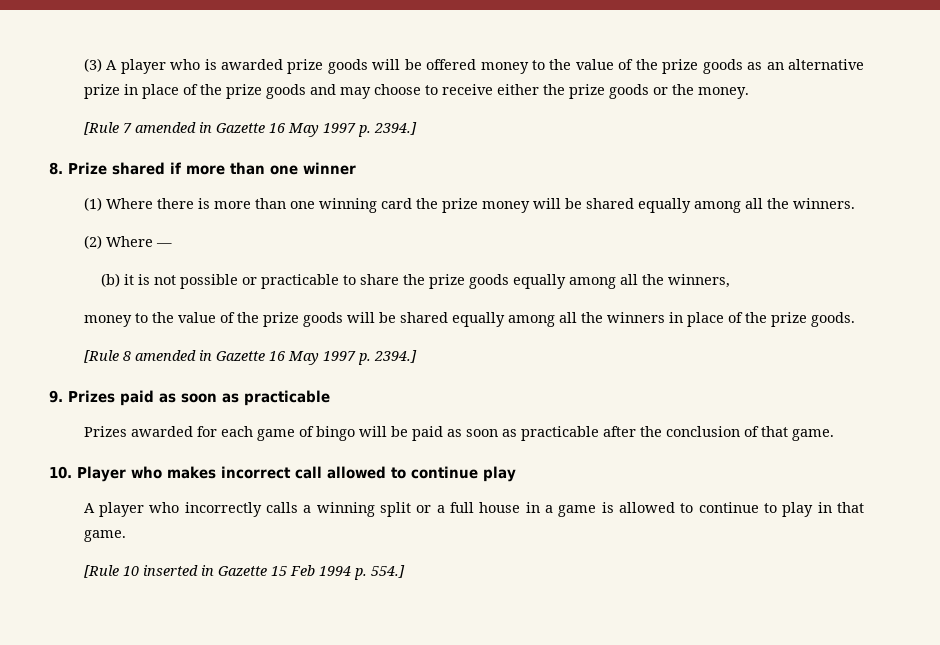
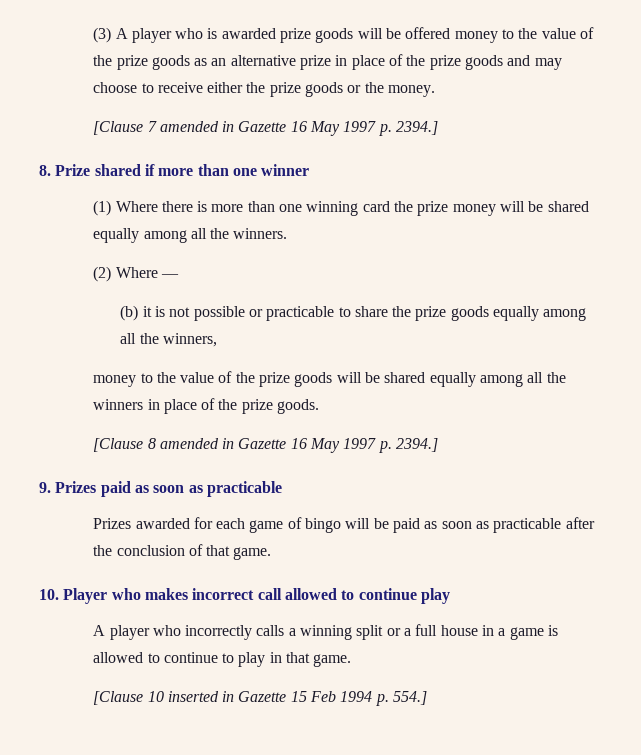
- [Rule 7 amended in Gazette 16 May 1997 p. 2394.]
+ [Clause 7 amended in Gazette 16 May 1997 p. 2394.]
- [Rule 8 amended in Gazette 16 May 1997 p. 2394.]
+ [Clause 8 amended in Gazette 16 May 1997 p. 2394.]
- [Rule 10 inserted in Gazette 15 Feb 1994 p. 554.]
+ [Clause 10 inserted in Gazette 15 Feb 1994 p. 554.]

